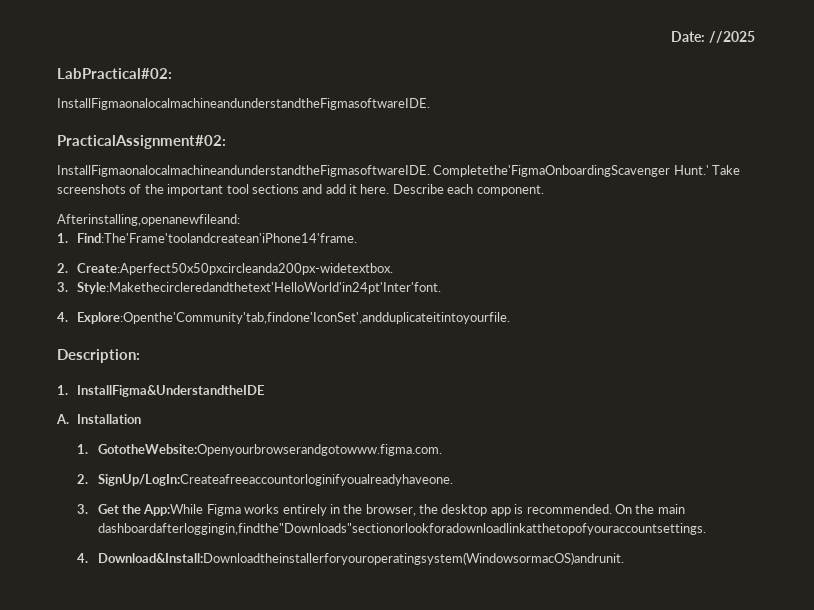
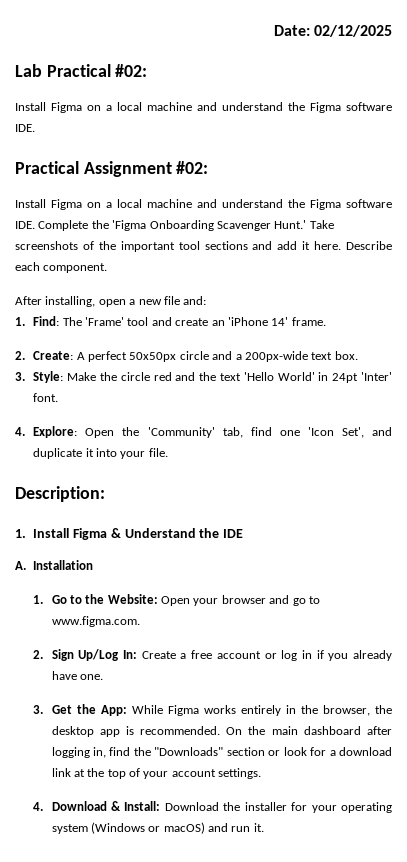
- Date: //2025
- LabPractical#02:
- InstallFigmaonalocalmachineandunderstandtheFigmasoftwareIDE.
- PracticalAssignment#02:
- InstallFigmaonalocalmachineandunderstandtheFigmasoftwareIDE. Completethe'FigmaOnboardingScavenger Hunt.'
+ Date: 02/12/2025
+ Lab Practical #02:
+ Install Figma on a local machine and understand the Figma software IDE.
+ Practical Assignment #02:
+ Install Figma on a local machine and understand the Figma software IDE. Complete the 'Figma Onboarding Scavenger Hunt.'
- Afterinstalling,openanewfileand:
- 1. Find:The'Frame'toolandcreatean'iPhone14'frame.
- 2. Create:Aperfect50x50pxcircleanda200px-widetextbox.
- 3. Style:Makethecircleredandthetext'HelloWorld'in24pt'Inter'font.
- 4. Explore:Openthe'Community'tab,findone'IconSet',andduplicateitintoyourfile.
+ After installing, open a new file and:
+ 1. Find: The 'Frame' tool and create an 'iPhone 14' frame.
+ 2. Create: A perfect 50x50px circle and a 200px-wide text box.
+ 3. Style: Make the circle red and the text 'Hello World' in 24pt 'Inter' font.
+ 4. Explore: Open the 'Community' tab, find one 'Icon Set', and duplicate it into your file.
  Description:
- 1. InstallFigma&UnderstandtheIDE
+ 1. Install Figma & Understand the IDE
  A. Installation
- 1. GototheWebsite:Openyourbrowserandgotowww.figma.com.
- 2. SignUp/LogIn:Createafreeaccountorloginifyoualreadyhaveone.
+ 1. Go to the Website: Open your browser and go to www.figma.com.
+ 2. Sign Up/Log In: Create a free account or log in if you already have one.
- 3. Get the App:While Figma works entirely in the browser, the desktop app is recommended.
+ 3. Get the App: While Figma works entirely in the browser, the desktop app is recommended.
- On the main dashboardafterloggingin,findthe"Downloads"sectionorlookforadownloadlinkatthetopofyouraccountsettings.
- 4. Download&Install:Downloadtheinstallerforyouroperatingsystem(WindowsormacOS)andrunit.
+ On the main dashboard after logging in, find the "Downloads" section or look for a download link at the top of your account settings.
+ 4. Download & Install: Download the installer for your operating system (Windows or macOS) and run it.

